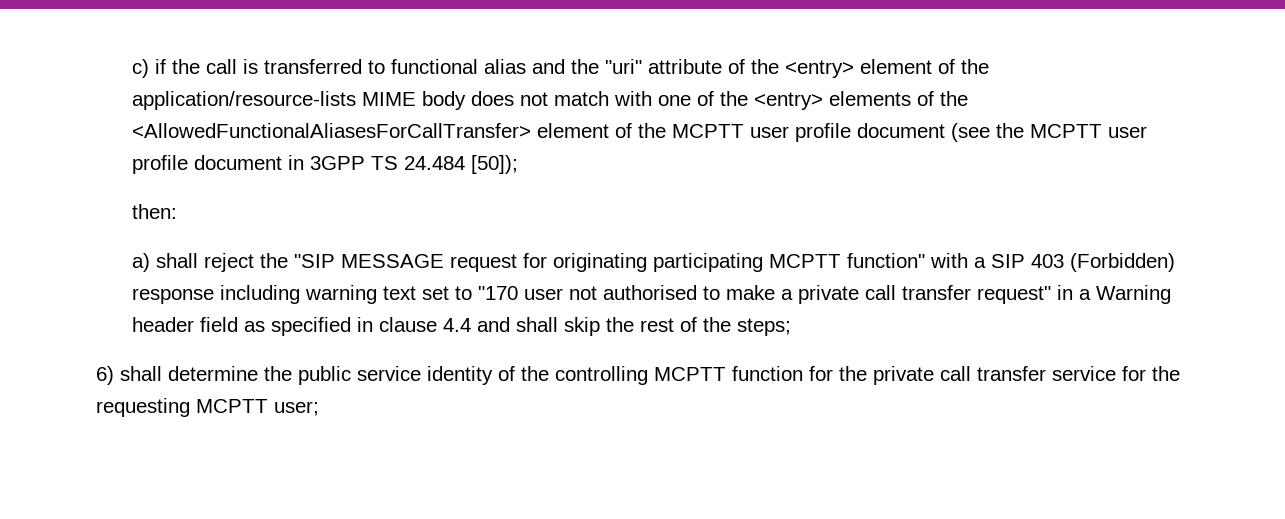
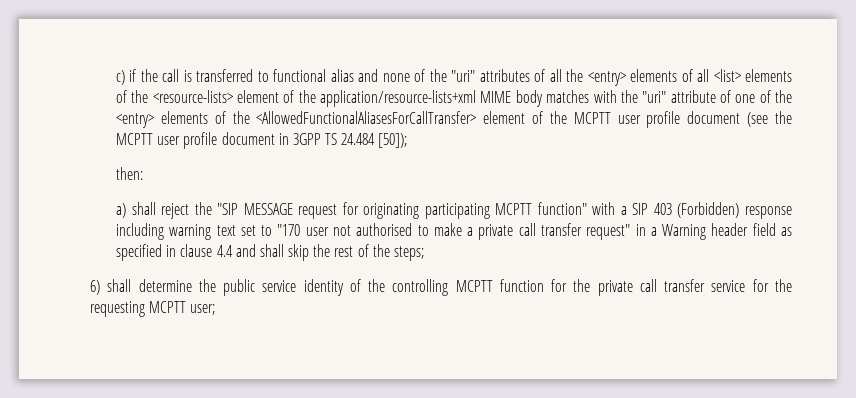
- c) if the call is transferred to functional alias and the "uri" attribute of the <entry> element of the application/resource-lists MIME body does not match with one of the <entry> elements of the <AllowedFunctionalAliasesForCallTransfer> element of the MCPTT user profile document (see the MCPTT user profile document in 3GPP TS 24.484 [50]);
+ c) if the call is transferred to functional alias and none of the "uri" attributes of all the <entry> elements of all <list> elements of the <resource-lists> element of the application/resource-lists+xml MIME body matches with the "uri" attribute of one of the <entry> elements of the <AllowedFunctionalAliasesForCallTransfer> element of the MCPTT user profile document (see the MCPTT user profile document in 3GPP TS 24.484 [50]);

